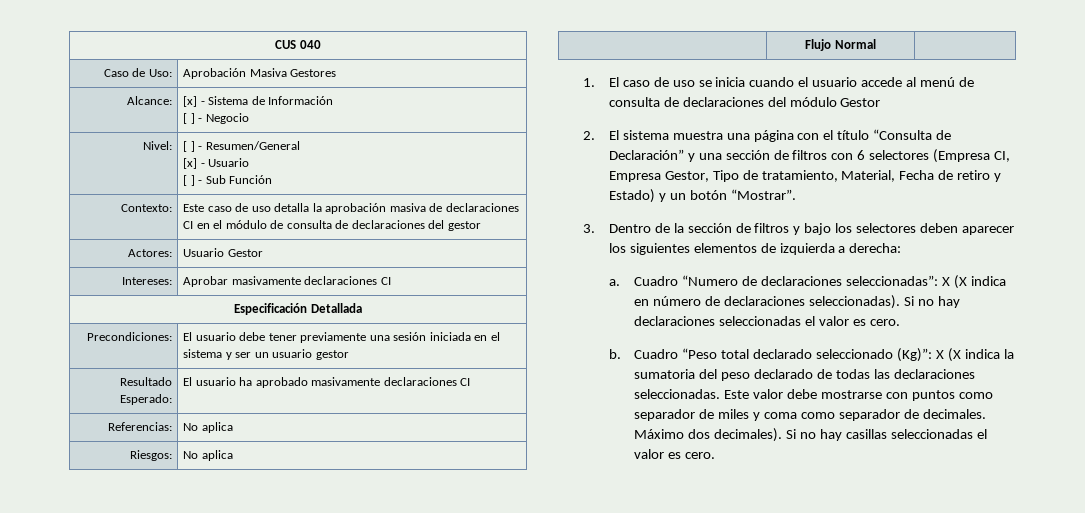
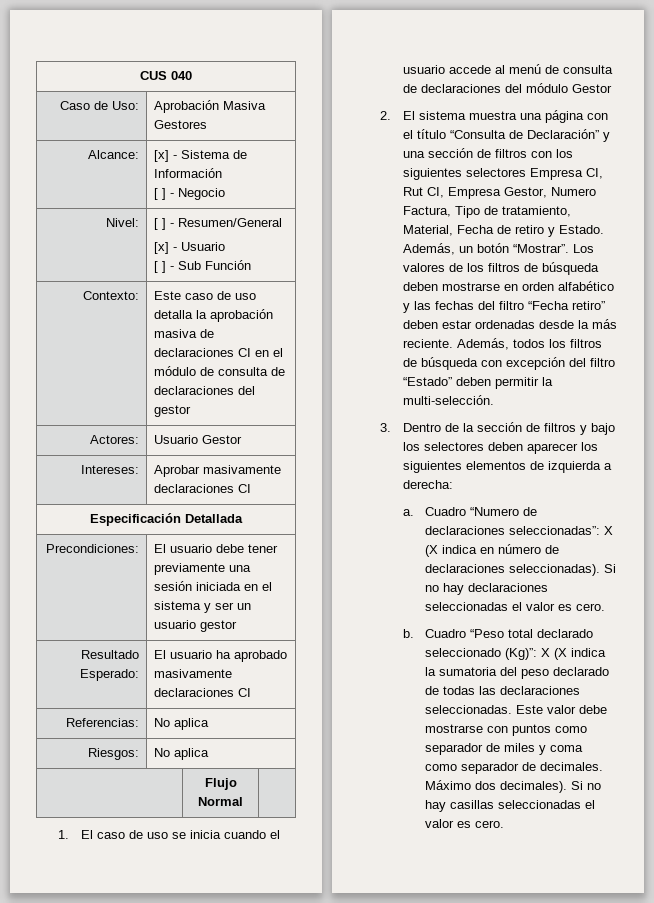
- 2. El sistema muestra una página con el título “Consulta de Declaración” y una sección de filtros con 6 selectores (Empresa CI, Empresa Gestor, Tipo de tratamiento, Material, Fecha de retiro y Estado) y un botón “Mostrar”.
+ 2. El sistema muestra una página con el título “Consulta de Declaración” y una sección de filtros con los siguientes selectores Empresa CI, Rut CI, Empresa Gestor, Numero Factura, Tipo de tratamiento, Material, Fecha de retiro y Estado. Además, un botón “Mostrar”. Los valores de los filtros de búsqueda deben mostrarse en orden alfabético y las fechas del filtro “Fecha retiro” deben estar ordenadas desde la más reciente. Además, todos los filtros de búsqueda con excepción del filtro “Estado” deben permitir la multi-selección.

